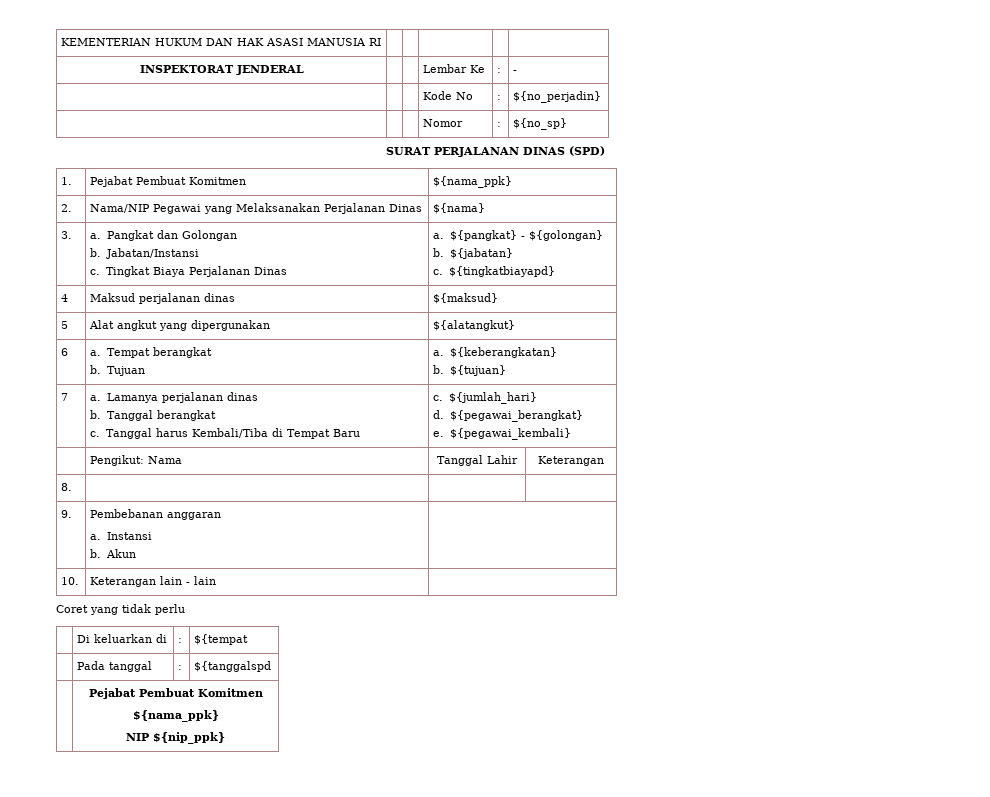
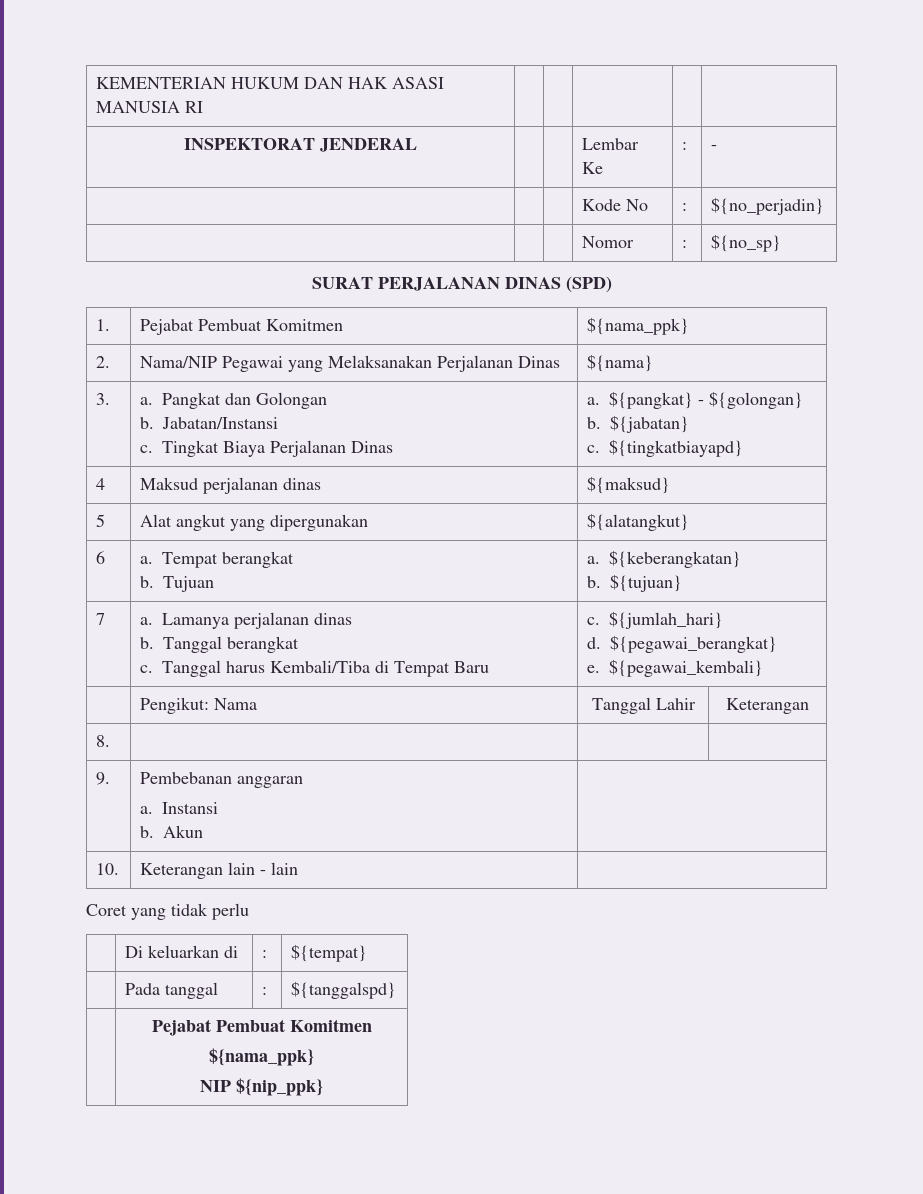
- | Di keluarkan di | : | ${tempat
+ | Di keluarkan di | : | ${tempat}
- | Pada tanggal | : | ${tanggalspd
+ | Pada tanggal | : | ${tanggalspd}

